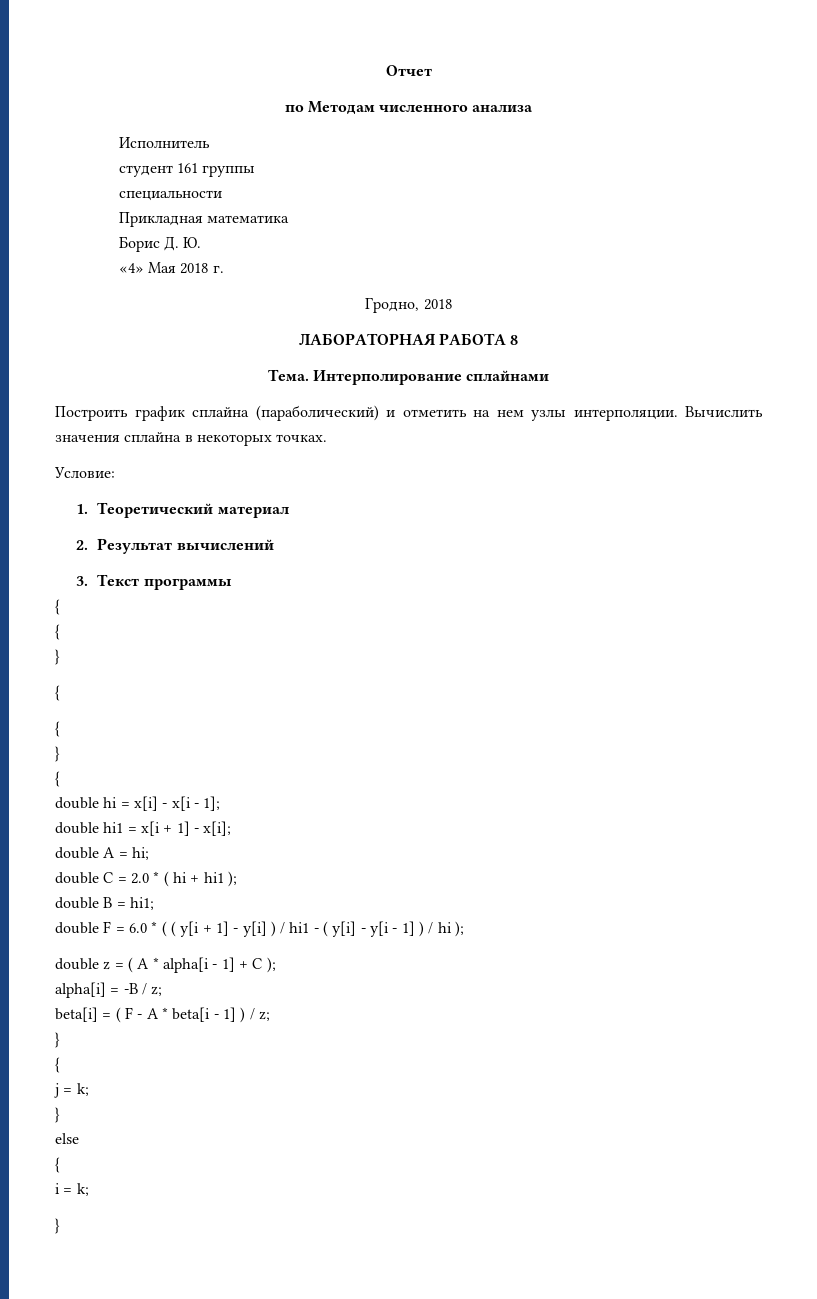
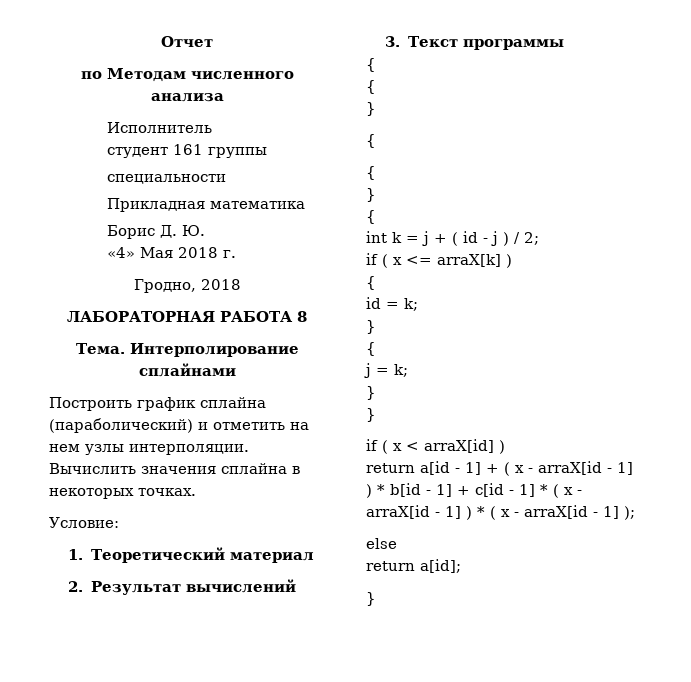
- double hi = x[i] - x[i - 1];
- double hi1 = x[i + 1] - x[i];
- double A = hi;
- double C = 2.0 * ( hi + hi1 );
- double B = hi1;
- double F = 6.0 * ( ( y[i + 1] - y[i] ) / hi1 - ( y[i] - y[i - 1] ) / hi );
- double z = ( A * alpha[i - 1] + C );
- alpha[i] = -B / z;
- beta[i] = ( F - A * beta[i - 1] ) / z;
+ int k = j + ( id - j ) / 2;
+ if ( x <= arraX[k] )
+ {
+ id = k;
  j = k;
  }
+ }
+ if ( x < arraX[id] )
+ return a[id - 1] + ( x - arraX[id - 1] ) * b[id - 1] + c[id - 1] * ( x - arraX[id - 1] ) * ( x - arraX[id - 1] );
  else
- {
- i = k;
+ return a[id];

